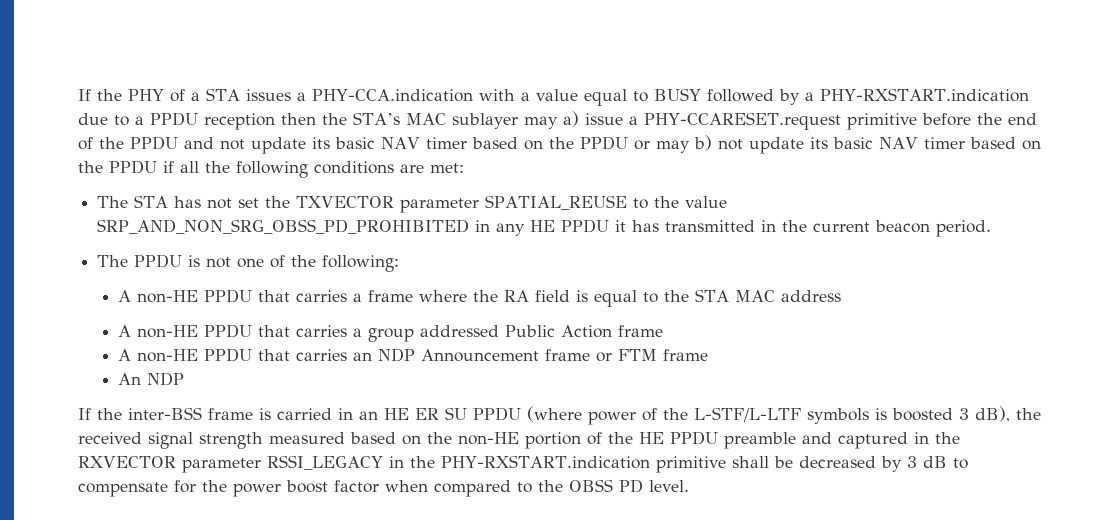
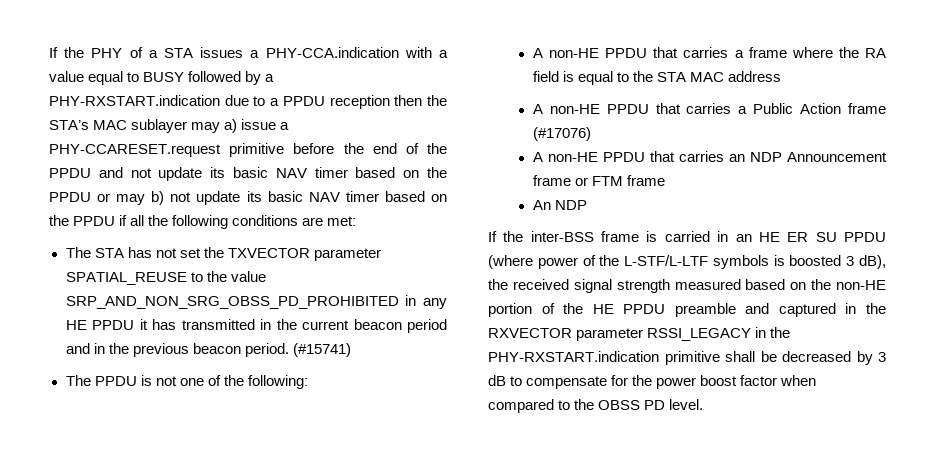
- The STA has not set the TXVECTOR parameter SPATIAL_REUSE to the value SRP_AND_NON_SRG_OBSS_PD_PROHIBITED in any HE PPDU it has transmitted in the current beacon period.
+ The STA has not set the TXVECTOR parameter SPATIAL_REUSE to the value SRP_AND_NON_SRG_OBSS_PD_PROHIBITED in any HE PPDU it has transmitted in the current beacon period and in the previous beacon period. (#15741)
- A non-HE PPDU that carries a group addressed Public Action frame
+ A non-HE PPDU that carries a Public Action frame (#17076)

